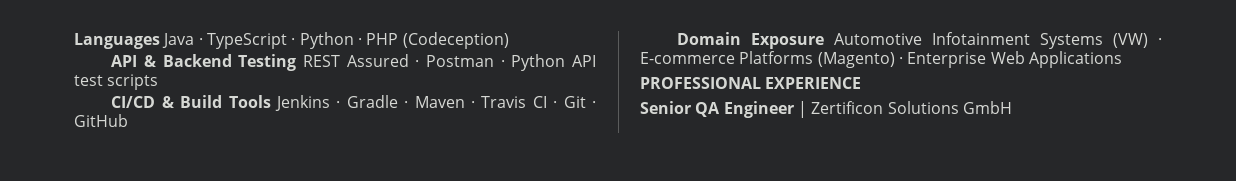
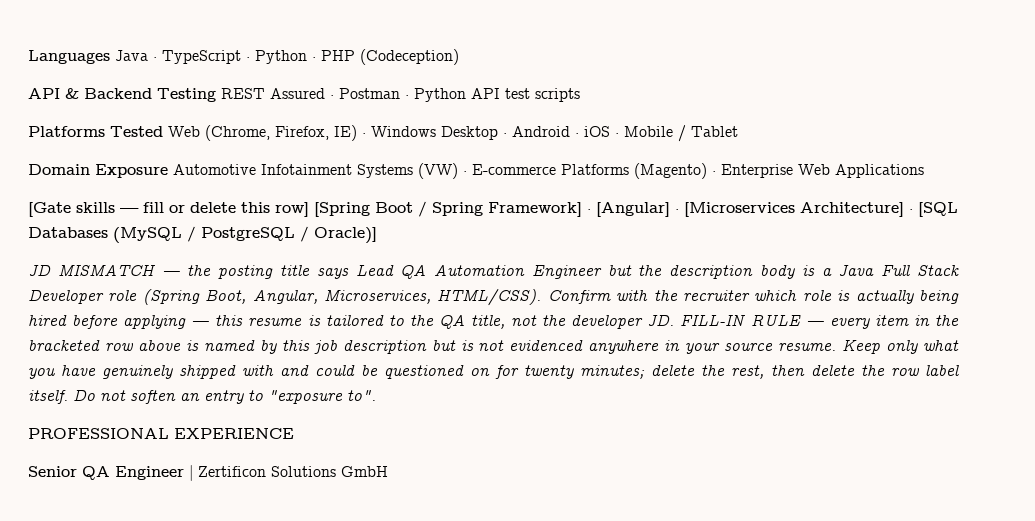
- CI/CD & Build Tools Jenkins · Gradle · Maven · Travis CI · Git · GitHub
+ Platforms Tested Web (Chrome, Firefox, IE) · Windows Desktop · Android · iOS · Mobile / Tablet
+ [Gate skills — fill or delete this row] [Spring Boot / Spring Framework] · [Angular] · [Microservices Architecture] · [SQL Databases (MySQL / PostgreSQL / Oracle)]
+ JD MISMATCH — the posting title says Lead QA Automation Engineer but the description body is a Java Full Stack Developer role (Spring Boot, Angular, Microservices, HTML/CSS). Confirm with the recruiter which role is actually being hired before applying — this resume is tailored to the QA title, not the developer JD. FILL-IN RULE — every item in the bracketed row above is named by this job description but is not evidenced anywhere in your source resume. Keep only what you have genuinely shipped with and could be questioned on for twenty minutes; delete the rest, then delete the row label itself. Do not soften an entry to "exposure to".

